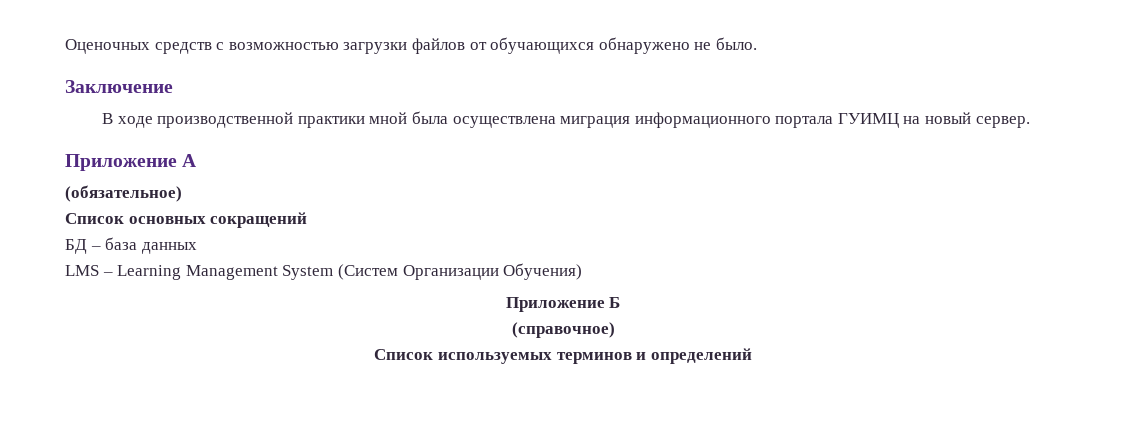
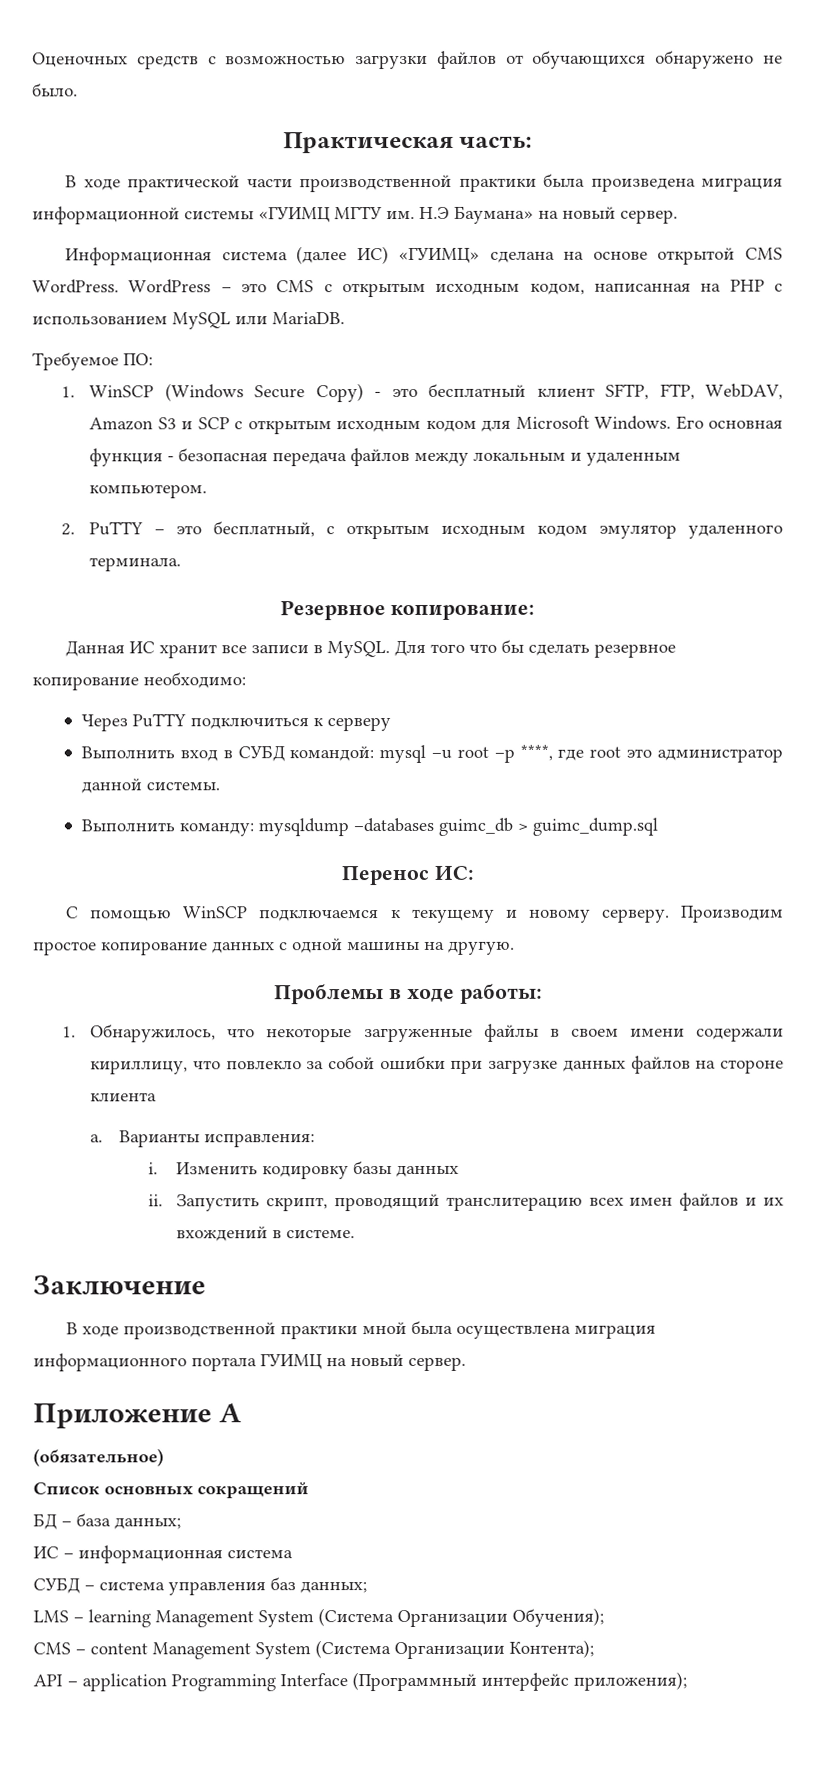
+ Практическая часть:
+ В ходе практической части производственной практики была произведена миграция информационной системы «ГУИМЦ МГТУ им. Н.Э Баумана» на новый сервер.
+ Информационная система (далее ИС) «ГУИМЦ» сделана на основе открытой CMS WordPress. WordPress – это CMS с открытым исходным кодом, написанная на PHP c использованием MySQL или MariaDB.
+ Требуемое ПО:
+ 1. WinSCP (Windows Secure Copy) - это бесплатный клиент SFTP, FTP, WebDAV, Amazon S3 и SCP с открытым исходным кодом для Microsoft Windows. Его основная функция - безопасная передача файлов между локальным и удаленным компьютером.
+ 2. PuTTY – это бесплатный, с открытым исходным кодом эмулятор удаленного терминала.
+ Резервное копирование:
+ Данная ИС хранит все записи в MySQL. Для того что бы сделать резервное копирование необходимо:
+ Через PuTTY подключиться к серверу
+ Выполнить вход в СУБД командой: mysql –u root –p ****, где root это администратор данной системы.
+ Выполнить команду: mysqldump –databases guimc_db > guimc_dump.sql
+ Перенос ИС:
+ С помощью WinSCP подключаемся к текущему и новому серверу. Производим простое копирование данных с одной машины на другую.
+ Проблемы в ходе работы:
+ 1. Обнаружилось, что некоторые загруженные файлы в своем имени содержали кириллицу, что повлекло за собой ошибки при загрузке данных файлов на стороне клиента
+ a. Варианты исправления:
+ i. Изменить кодировку базы данных
+ ii. Запустить скрипт, проводящий транслитерацию всех имен файлов и их вхождений в системе.
- БД – база данных
+ БД – база данных;
+ ИС – информационная система
+ СУБД – система управления баз данных;
- LMS – Learning Management System (Систем Организации Обучения)
- Приложение Б
- (справочное)
- Список используемых терминов и определений
+ LMS – learning Management System (Система Организации Обучения);
+ CMS – content Management System (Система Организации Контента);
+ API – application Programming Interface (Программный интерфейс приложения);

